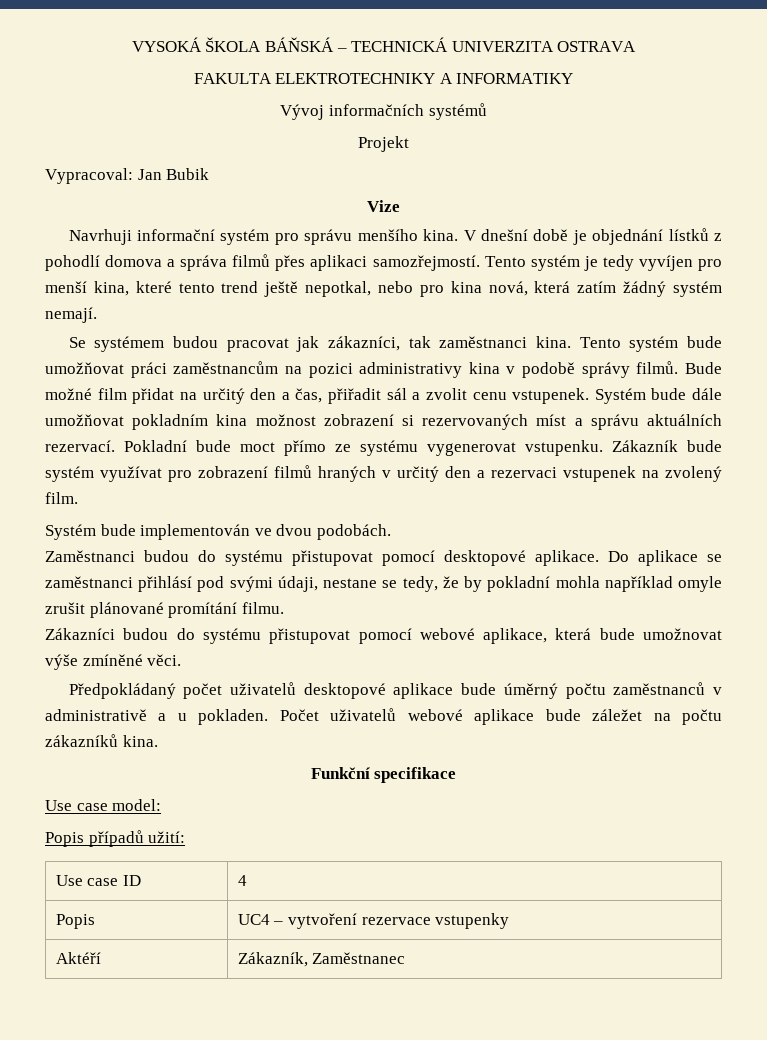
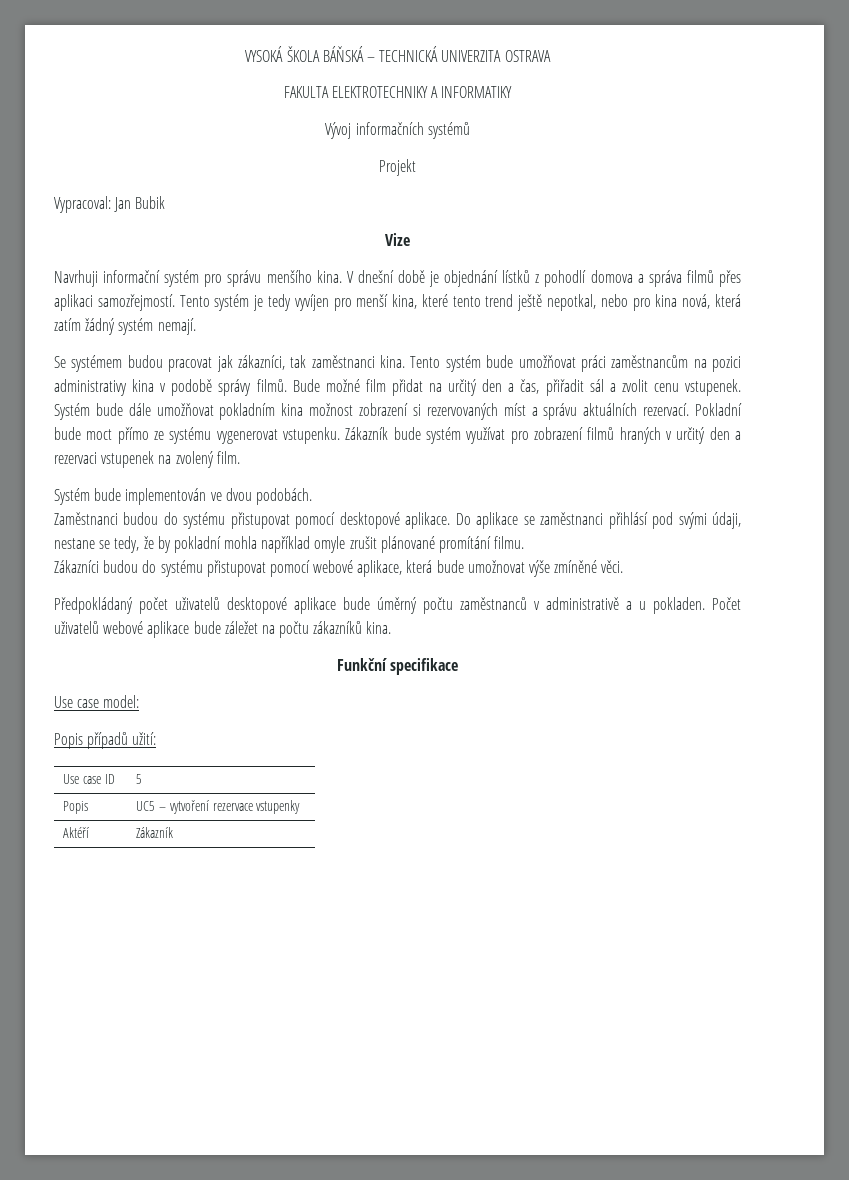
- Use case ID | 4
+ Use case ID | 5
- Popis | UC4 – vytvoření rezervace vstupenky
+ Popis | UC5 – vytvoření rezervace vstupenky
- Aktéří | Zákazník, Zaměstnanec
+ Aktéří | Zákazník

